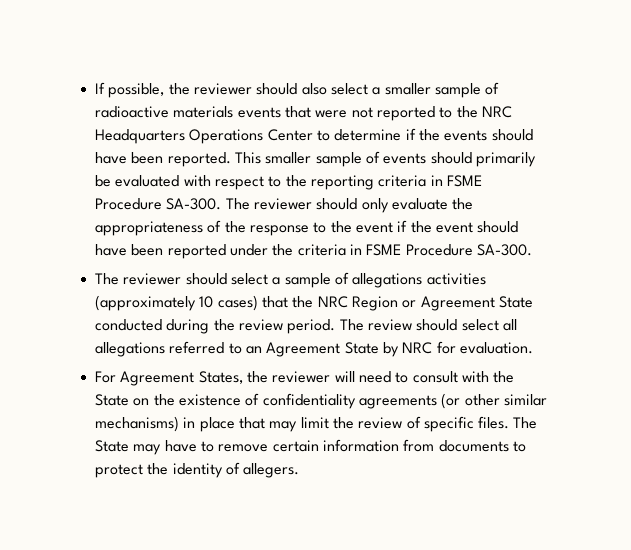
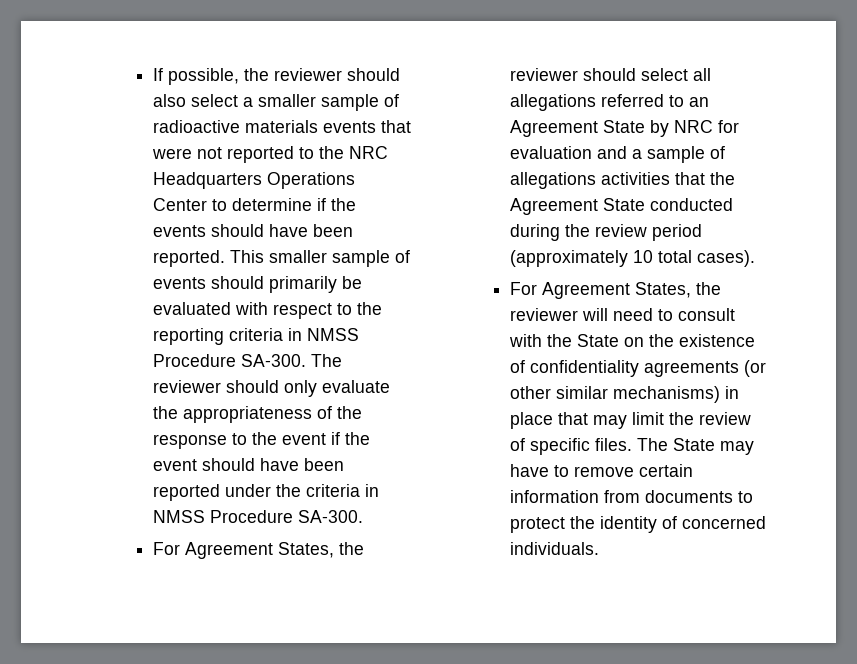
- This smaller sample of events should primarily be evaluated with respect to the reporting criteria in FSME Procedure SA-300.
+ This smaller sample of events should primarily be evaluated with respect to the reporting criteria in NMSS Procedure SA-300.
- The reviewer should only evaluate the appropriateness of the response to the event if the event should have been reported under the criteria in FSME Procedure SA-300.
+ The reviewer should only evaluate the appropriateness of the response to the event if the event should have been reported under the criteria in NMSS Procedure SA-300.
- The reviewer should select a sample of allegations activities (approximately 10 cases) that the NRC Region or Agreement State conducted during the review period. The review should select all allegations referred to an Agreement State by NRC for evaluation.
+ For Agreement States, the reviewer should select all allegations referred to an Agreement State by NRC for evaluation and a sample of allegations activities that the Agreement State conducted during the review period (approximately 10 total cases).
- The State may have to remove certain information from documents to protect the identity of allegers.
+ The State may have to remove certain information from documents to protect the identity of concerned individuals.

